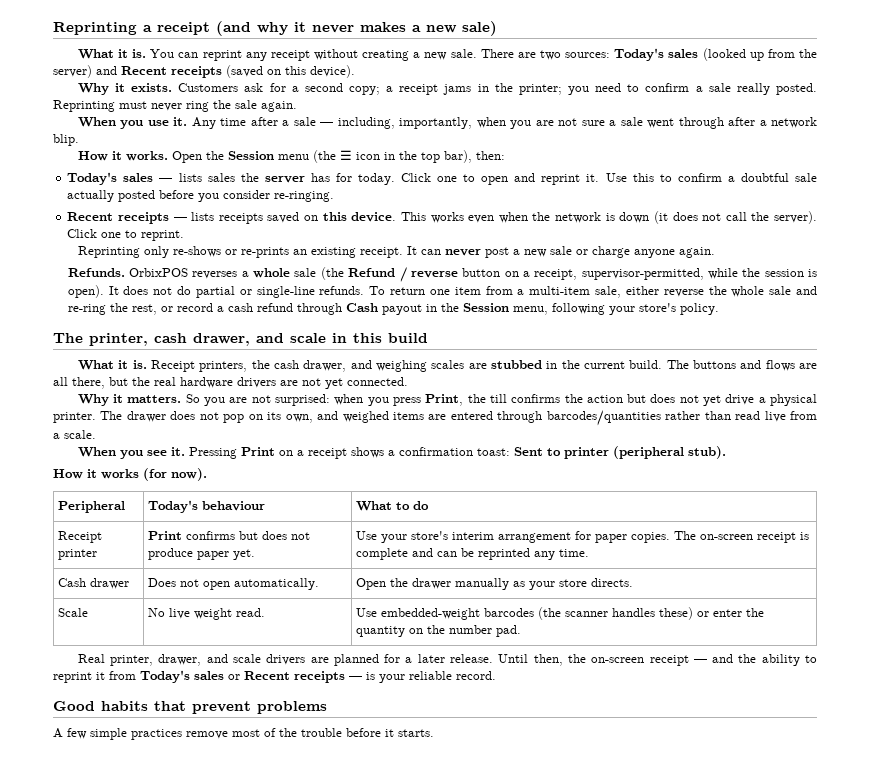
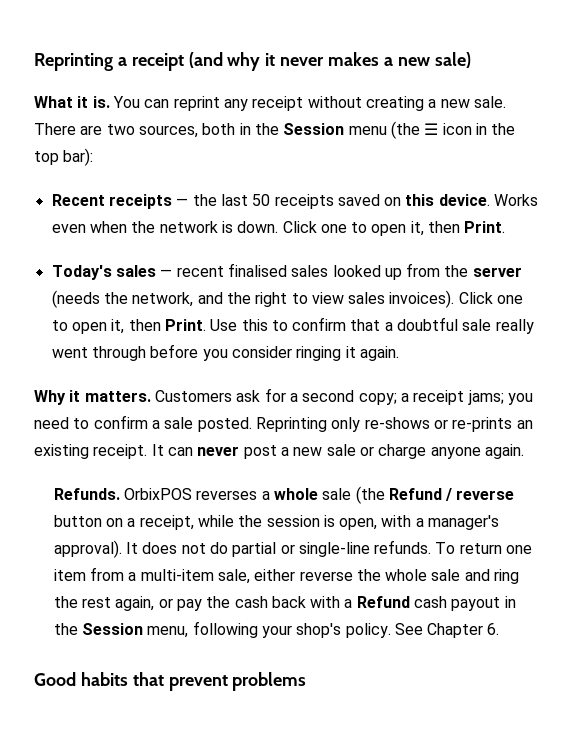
- There are two sources: Today's sales (looked up from the server) and Recent receipts (saved on this device).
- Why it exists. Customers ask for a second copy; a receipt jams in the printer; you need to confirm a sale really posted. Reprinting must never ring the sale again.
- When you use it. Any time after a sale — including, importantly, when you are not sure a sale went through after a network blip.
- How it works. Open the Session menu (the ☰ icon in the top bar), then:
- Today's sales — lists sales the server has for today. Click one to open and reprint it. Use this to confirm a doubtful sale actually posted before you consider re-ringing.
- Recent receipts — lists receipts saved on this device.
+ There are two sources, both in the Session menu (the ☰ icon in the top bar):
+ Recent receipts — the last 50 receipts saved on this device.
- This works even when the network is down (it does not call the server). Click one to reprint.
- Reprinting only re-shows or re-prints an existing receipt.
+ Works even when the network is down. Click one to open it, then Print.
+ Today's sales — recent finalised sales looked up from the server (needs the network, and the right to view sales invoices). Click one to open it, then Print. Use this to confirm that a doubtful sale really went through before you consider ringing it again.
+ Why it matters. Customers ask for a second copy; a receipt jams; you need to confirm a sale posted. Reprinting only re-shows or re-prints an existing receipt.
- OrbixPOS reverses a whole sale (the Refund / reverse button on a receipt, supervisor-permitted, while the session is open).
+ OrbixPOS reverses a whole sale (the Refund / reverse button on a receipt, while the session is open, with a manager's approval).
- To return one item from a multi-item sale, either reverse the whole sale and re-ring the rest, or record a cash refund through Cash payout in the Session menu, following your store's policy.
- The printer, cash drawer, and scale in this build
- What it is. Receipt printers, the cash drawer, and weighing scales are stubbed in the current build. The buttons and flows are all there, but the real hardware drivers are not yet connected.
- Why it matters. So you are not surprised: when you press Print, the till confirms the action but does not yet drive a physical printer. The drawer does not pop on its own, and weighed items are entered through barcodes/quantities rather than read live from a scale.
- When you see it. Pressing Print on a receipt shows a confirmation toast: Sent to printer (peripheral stub).
- How it works (for now).
- Peripheral | Today's behaviour | What to do
- Receipt printer | Print confirms but does not produce paper yet. | Use your store's interim arrangement for paper copies. The on-screen receipt is complete and can be reprinted any time.
- Cash drawer | Does not open automatically. | Open the drawer manually as your store directs.
- Scale | No live weight read. | Use embedded-weight barcodes (the scanner handles these) or enter the quantity on the number pad.
- Real printer, drawer, and scale drivers are planned for a later release. Until then, the on-screen receipt — and the ability to reprint it from Today's sales or Recent receipts — is your reliable record.
+ To return one item from a multi-item sale, either reverse the whole sale and ring the rest again, or pay the cash back with a Refund cash payout in the Session menu, following your shop's policy. See Chapter 6.
- A few simple practices remove most of the trouble before it starts.

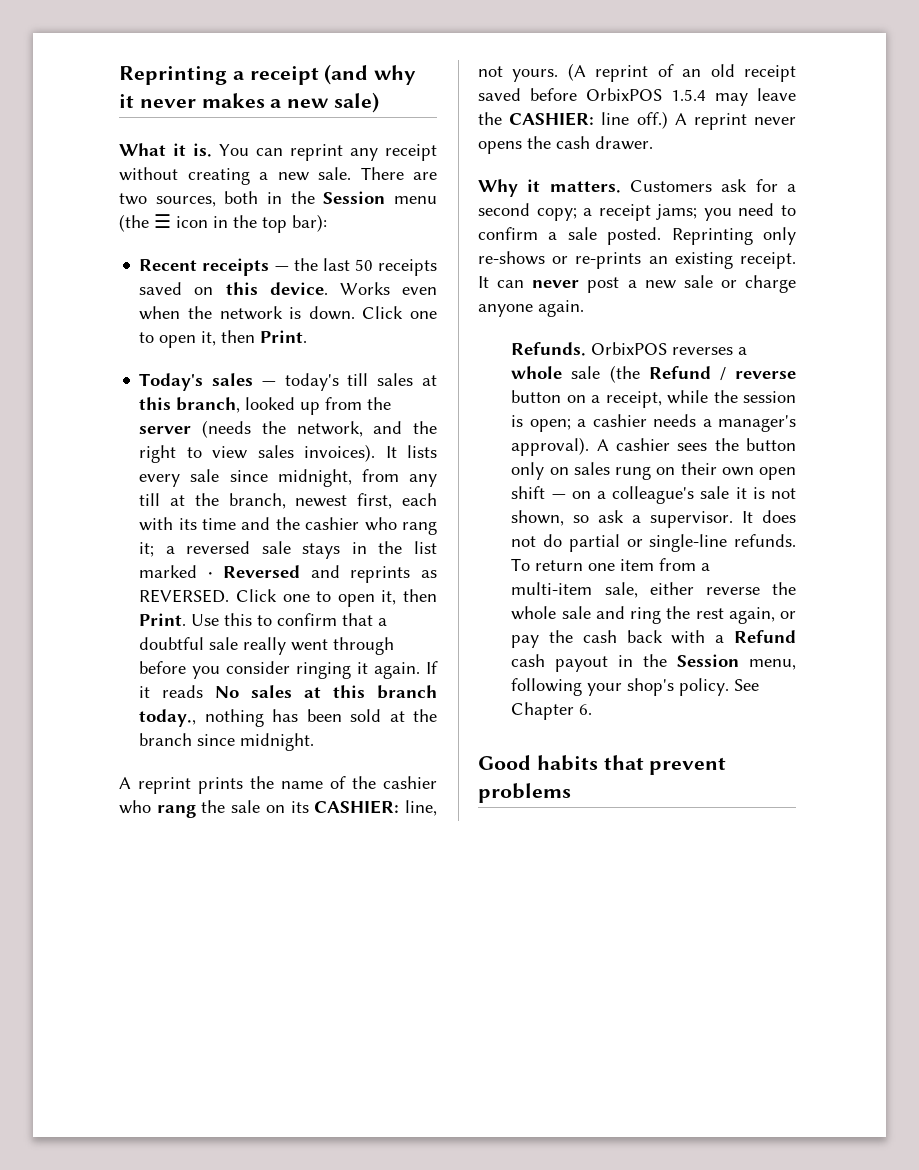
- Today's sales — recent finalised sales looked up from the server (needs the network, and the right to view sales invoices).
+ Today's sales — today's till sales at this branch, looked up from the server (needs the network, and the right to view sales invoices).
+ It lists every sale since midnight, from any till at the branch, newest first, each with its time and the cashier who rang it; a reversed sale stays in the list marked · Reversed and reprints as REVERSED.
+ If it reads No sales at this branch today., nothing has been sold at the branch since midnight.
+ A reprint prints the name of the cashier who rang the sale on its CASHIER: line, not yours. (A reprint of an old receipt saved before OrbixPOS 1.5.4 may leave the CASHIER: line off.) A reprint never opens the cash drawer.
- OrbixPOS reverses a whole sale (the Refund / reverse button on a receipt, while the session is open, with a manager's approval).
+ OrbixPOS reverses a whole sale (the Refund / reverse button on a receipt, while the session is open; a cashier needs a manager's approval). A cashier sees the button only on sales rung on their own open shift — on a colleague's sale it is not shown, so ask a supervisor.

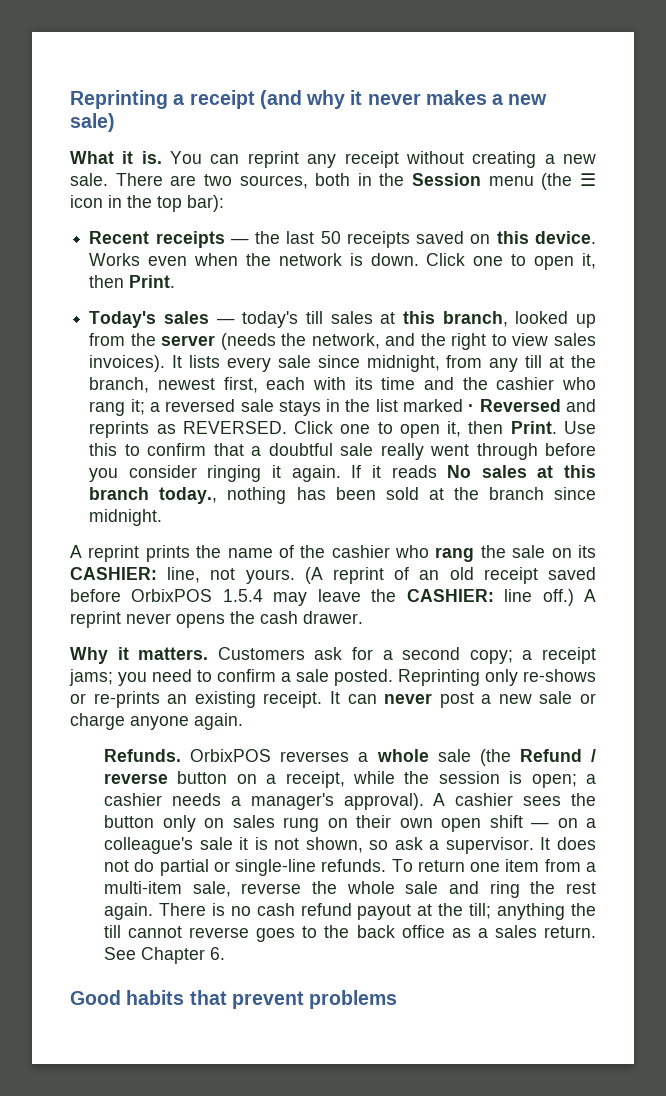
- To return one item from a multi-item sale, either reverse the whole sale and ring the rest again, or pay the cash back with a Refund cash payout in the Session menu, following your shop's policy.
+ To return one item from a multi-item sale, reverse the whole sale and ring the rest again. There is no cash refund payout at the till; anything the till cannot reverse goes to the back office as a sales return.

